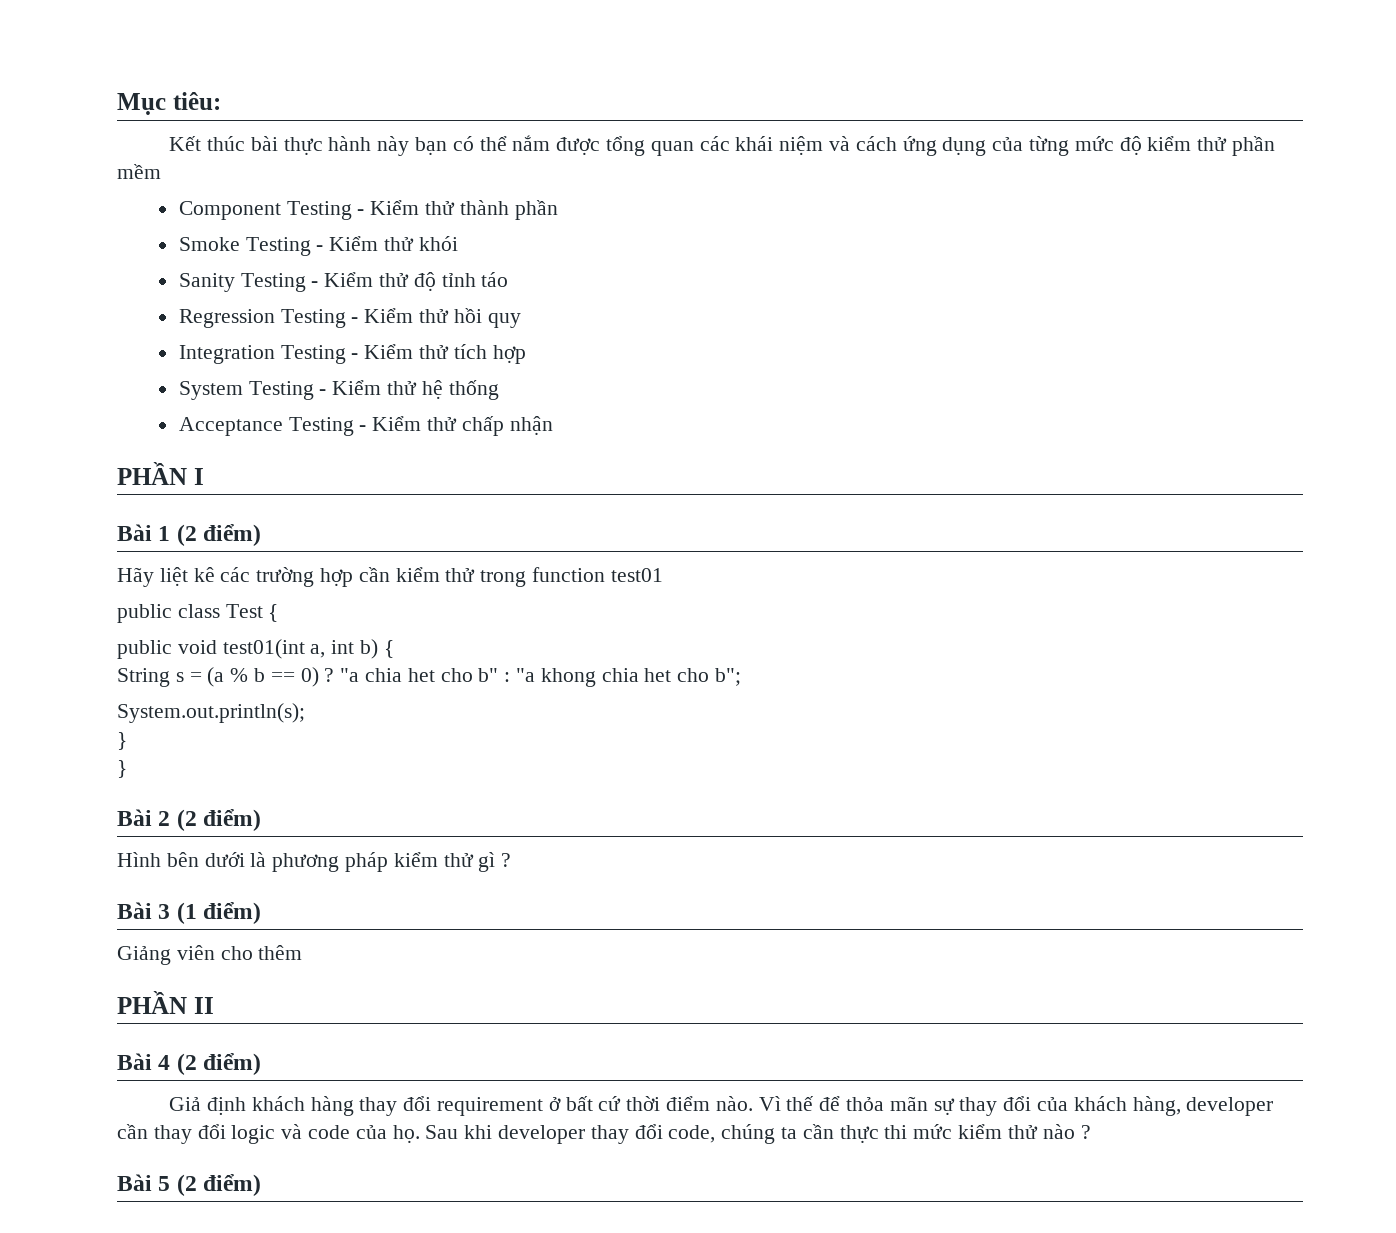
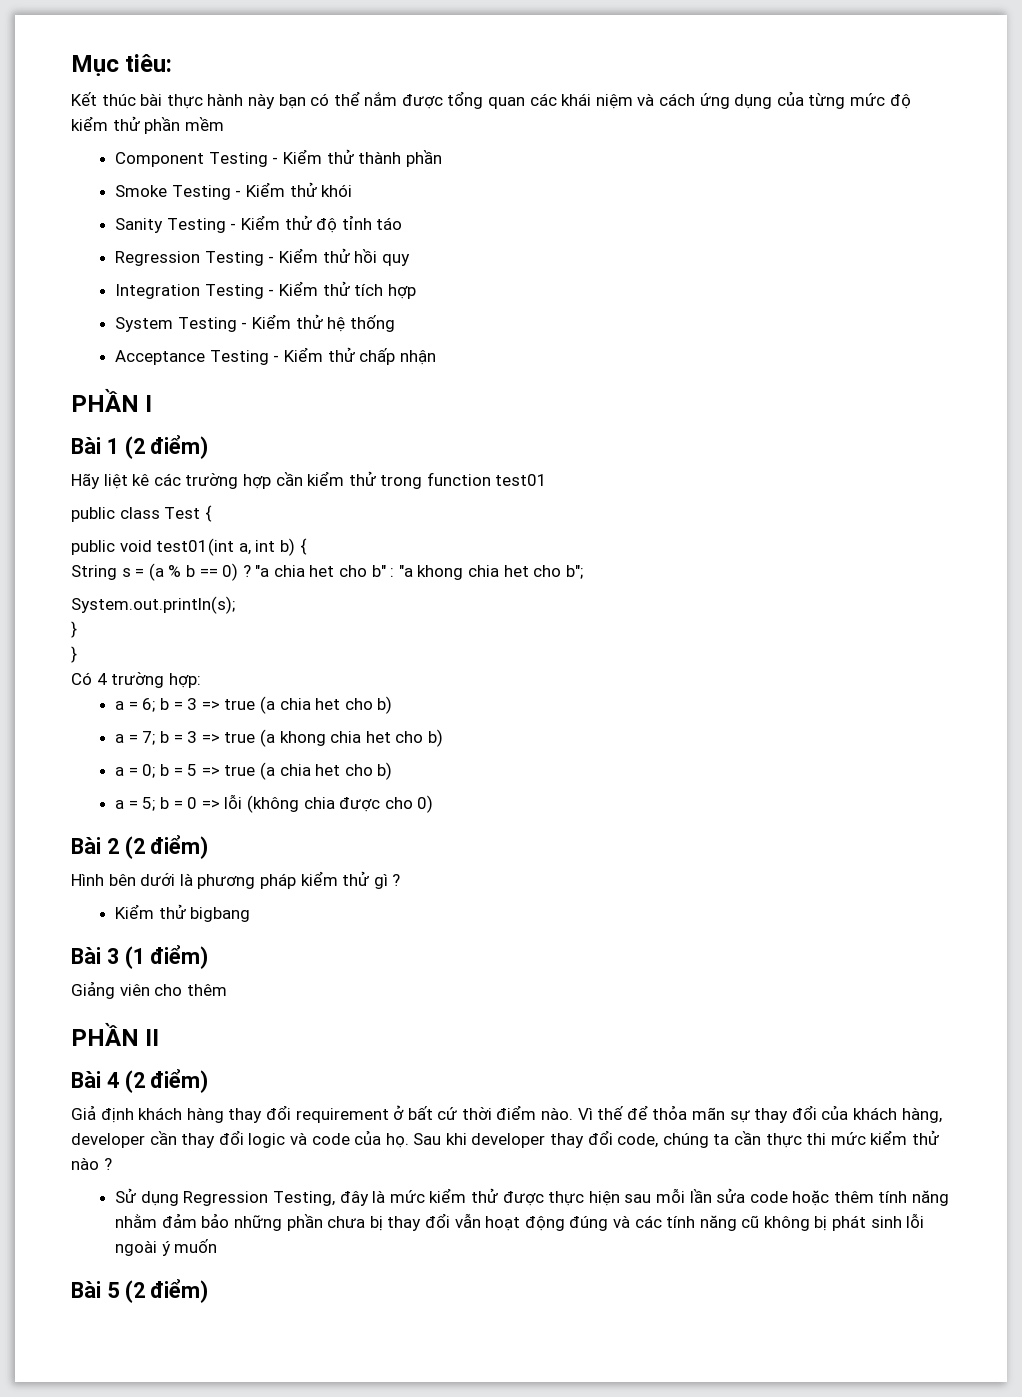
+ Có 4 trường hợp:
+ a = 6; b = 3 => true (a chia het cho b)
+ a = 7; b = 3 => true (a khong chia het cho b)
+ a = 0; b = 5 => true (a chia het cho b)
+ a = 5; b = 0 => lỗi (không chia được cho 0)
+ Kiểm thử bigbang
+ Sử dụng Regression Testing, đây là mức kiểm thử được thực hiện sau mỗi lần sửa code hoặc thêm tính năng nhằm đảm bảo những phần chưa bị thay đổi vẫn hoạt động đúng và các tính năng cũ không bị phát sinh lỗi ngoài ý muốn

